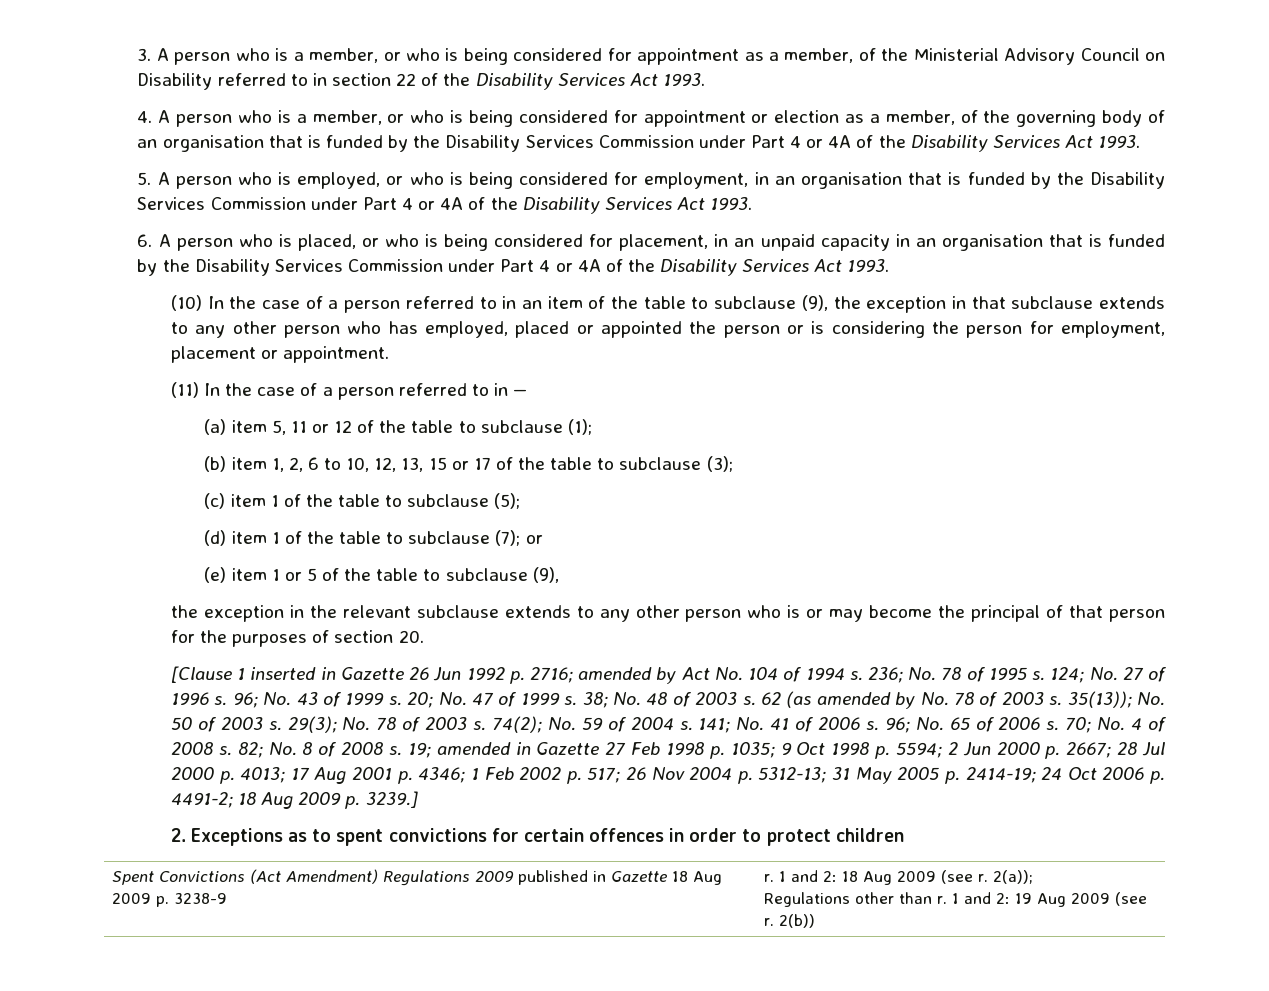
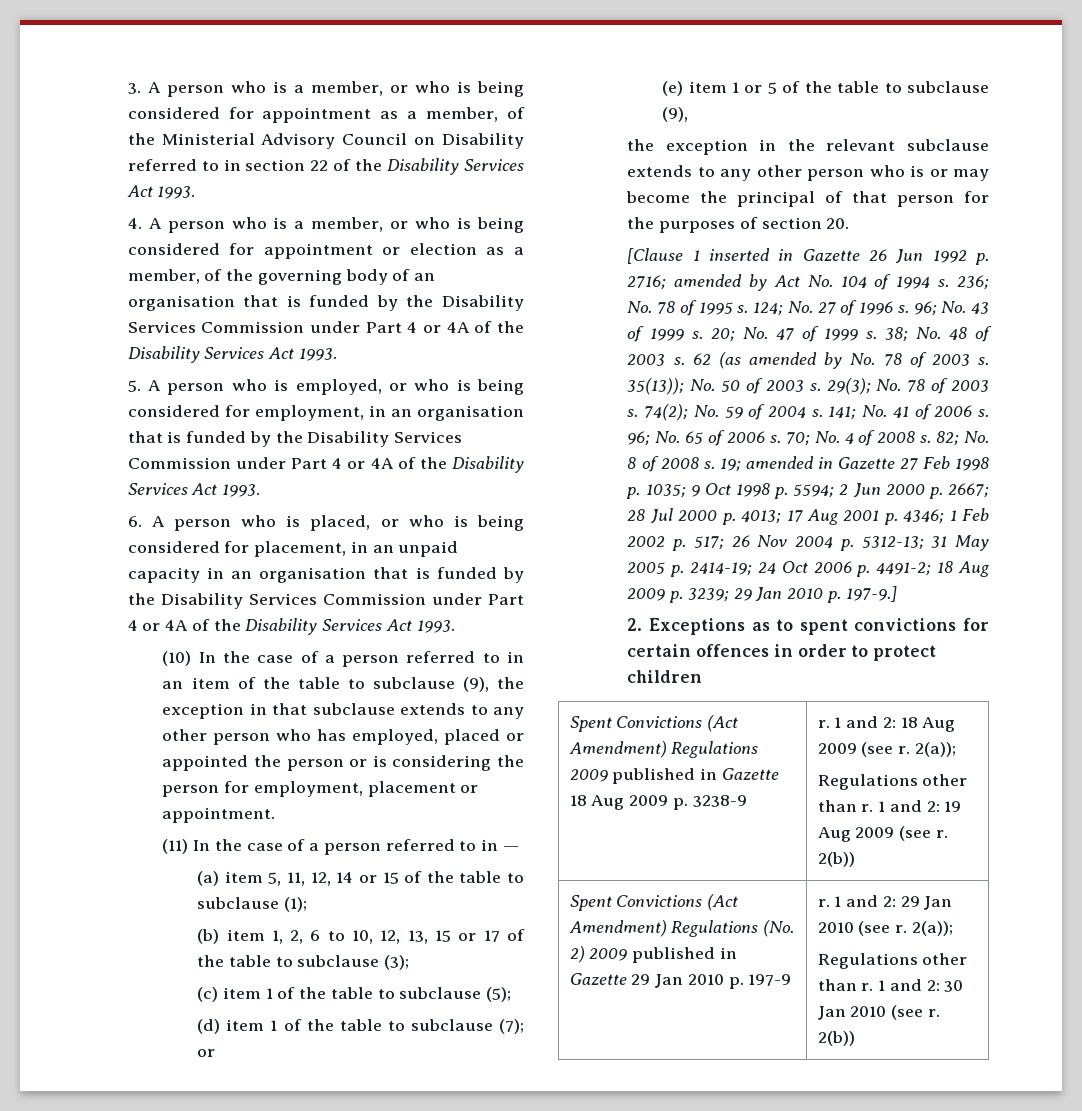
- (a) item 5, 11 or 12 of the table to subclause (1);
+ (a) item 5, 11, 12, 14 or 15 of the table to subclause (1);
- 19; amended in Gazette 27 Feb 1998 p. 1035; 9 Oct 1998 p. 5594; 2 Jun 2000 p. 2667; 28 Jul 2000 p. 4013; 17 Aug 2001 p. 4346; 1 Feb 2002 p. 517; 26 Nov 2004 p. 5312-13; 31 May 2005 p. 2414-19; 24 Oct 2006 p. 4491-2; 18 Aug 2009 p. 3239.]
+ 19; amended in Gazette 27 Feb 1998 p. 1035; 9 Oct 1998 p. 5594; 2 Jun 2000 p. 2667; 28 Jul 2000 p. 4013; 17 Aug 2001 p. 4346; 1 Feb 2002 p. 517; 26 Nov 2004 p. 5312-13; 31 May 2005 p. 2414-19; 24 Oct 2006 p. 4491-2; 18 Aug 2009 p. 3239; 29 Jan 2010 p. 197-9.]
+ Spent Convictions (Act Amendment) Regulations (No. 2) 2009 published in Gazette 29 Jan 2010 p. 197-9 | r. 1 and 2: 29 Jan 2010 (see r. 2(a));
+ Regulations other than r. 1 and 2: 30 Jan 2010 (see r. 2(b))

